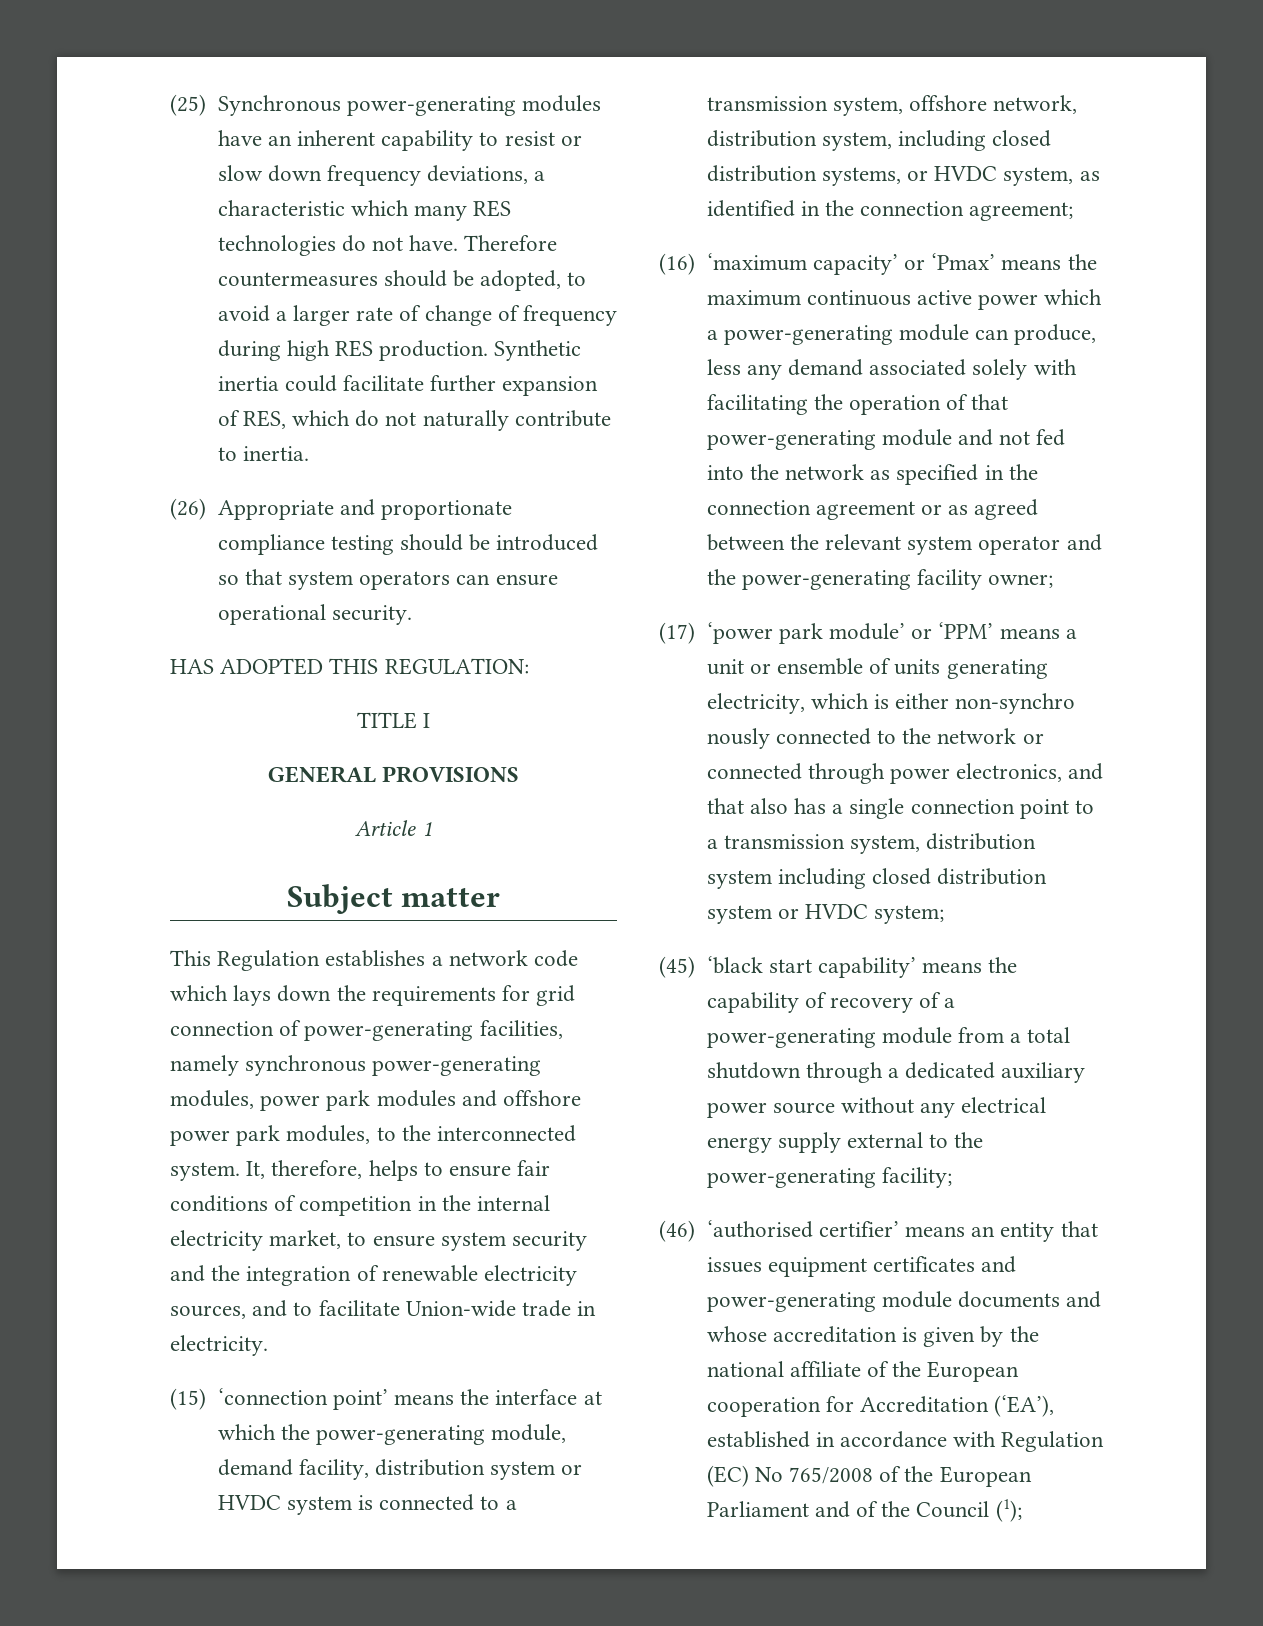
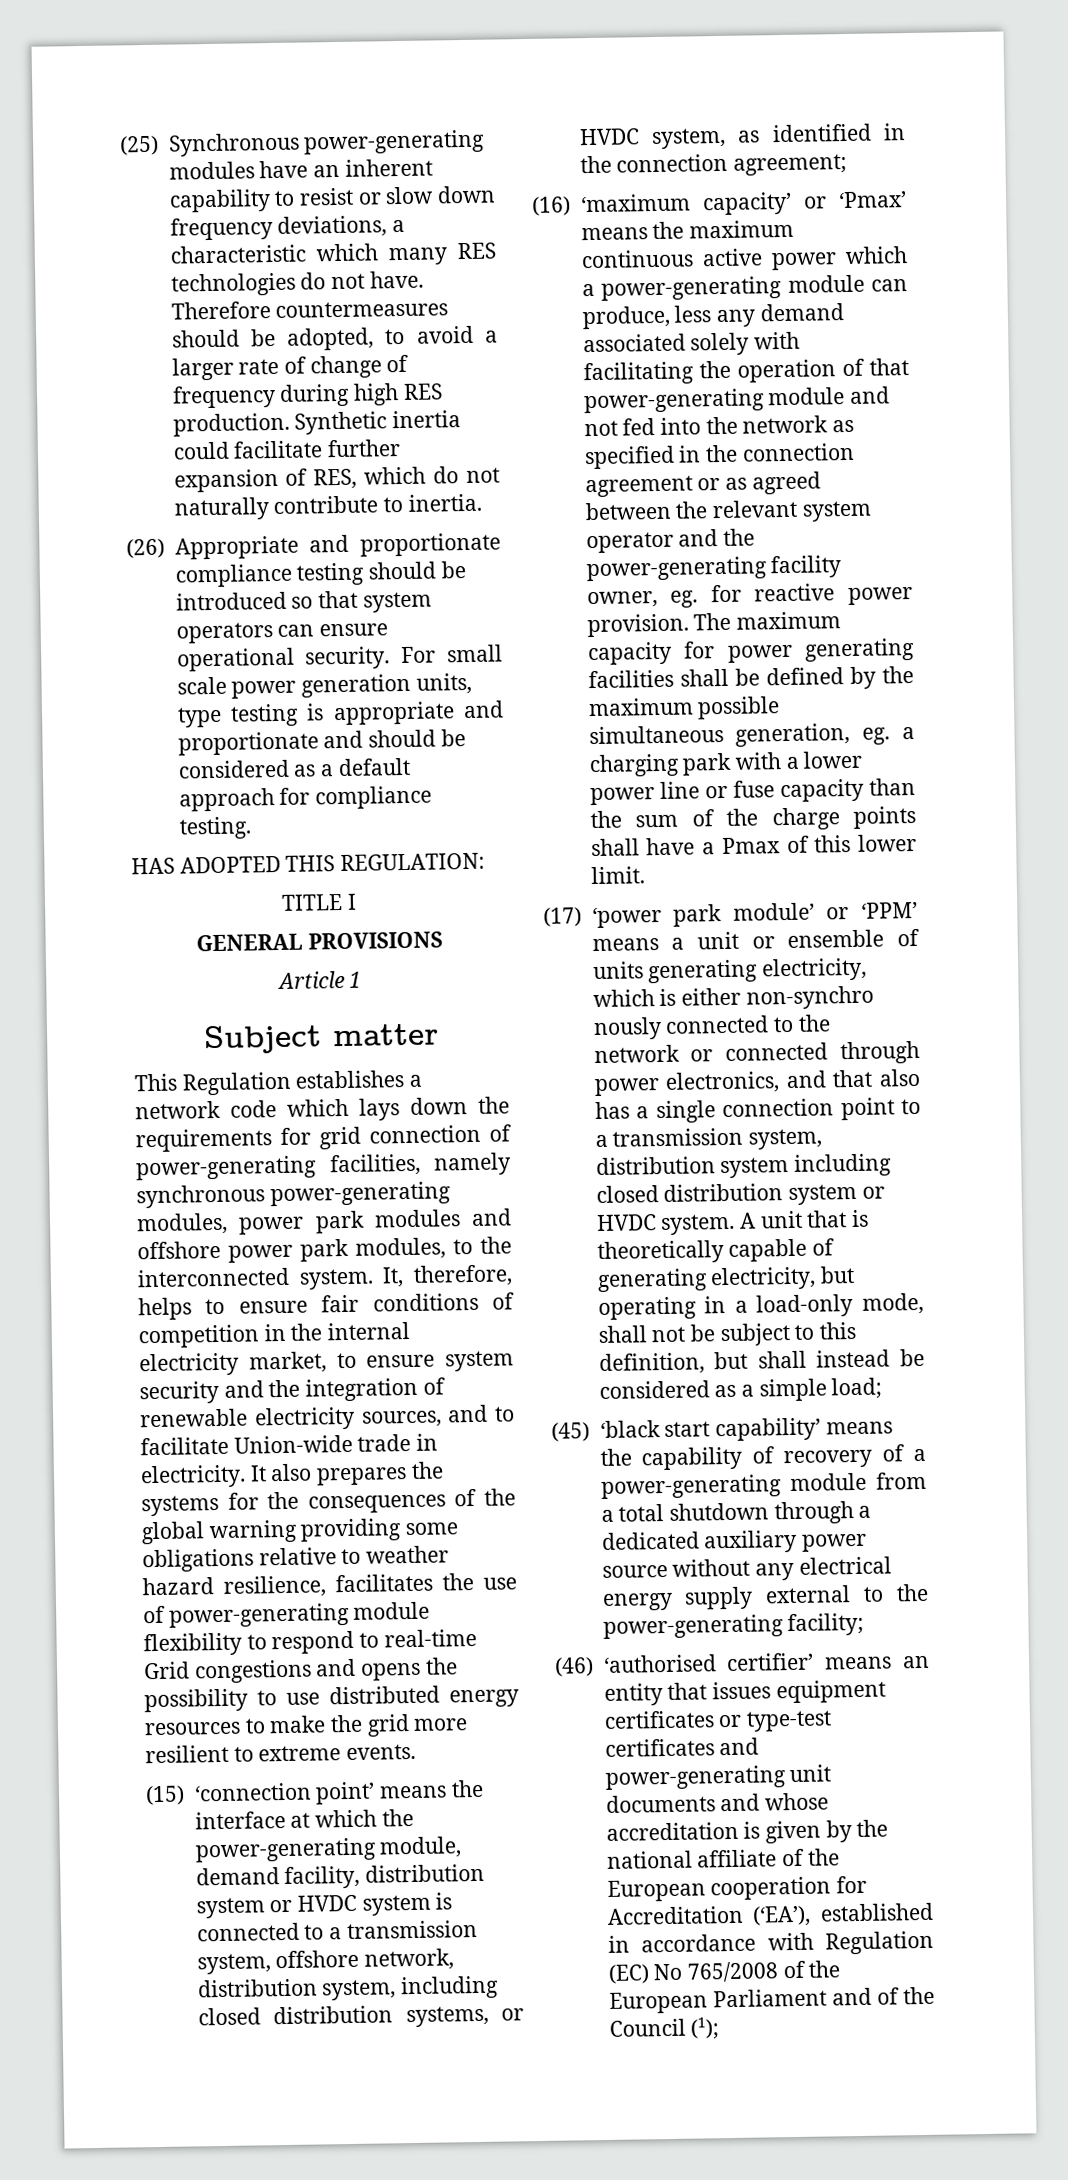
+ For small scale power generation units, type testing is appropriate and proportionate and should be considered as a default approach for compliance testing.
+ It also prepares the systems for the consequences of the global warning providing some obligations relative to weather hazard resilience, facilitates the use of power-generating module flexibility to respond to real-time Grid congestions and opens the possibility to use distributed energy resources to make the grid more resilient to extreme events.
- (16) ‘maximum capacity’ or ‘Pmax’ means the maximum continuous active power which a power-generating module can produce, less any demand associated solely with facilitating the operation of that power-generating module and not fed into the network as specified in the connection agreement or as agreed between the relevant system operator and the power-generating facility owner;
+ (16) ‘maximum capacity’ or ‘Pmax’ means the maximum continuous active power which a power-generating module can produce, less any demand associated solely with facilitating the operation of that power-generating module and not fed into the network as specified in the connection agreement or as agreed between the relevant system operator and the power-generating facility owner, eg. for reactive power provision. The maximum capacity for power generating facilities shall be defined by the maximum possible simultaneous generation, eg. a charging park with a lower power line or fuse capacity than the sum of the charge points shall have a Pmax of this lower limit.
- (17) ‘power park module’ or ‘PPM’ means a unit or ensemble of units generating electricity, which is either non-synchro nously connected to the network or connected through power electronics, and that also has a single connection point to a transmission system, distribution system including closed distribution system or HVDC system;
+ (17) ‘power park module’ or ‘PPM’ means a unit or ensemble of units generating electricity, which is either non-synchro nously connected to the network or connected through power electronics, and that also has a single connection point to a transmission system, distribution system including closed distribution system or HVDC system. A unit that is theoretically capable of generating electricity, but operating in a load-only mode, shall not be subject to this definition, but shall instead be considered as a simple load;
- (46) ‘authorised certifier’ means an entity that issues equipment certificates and power-generating module documents and whose accreditation is given by the national affiliate of the European cooperation for Accreditation (‘EA’), established in accordance with Regulation (EC) No 765/2008 of the European Parliament and of the Council (1);
+ (46) ‘authorised certifier’ means an entity that issues equipment certificates or type-test certificates and power-generating unit documents and whose accreditation is given by the national affiliate of the European cooperation for Accreditation (‘EA’), established in accordance with Regulation (EC) No 765/2008 of the European Parliament and of the Council (1);

